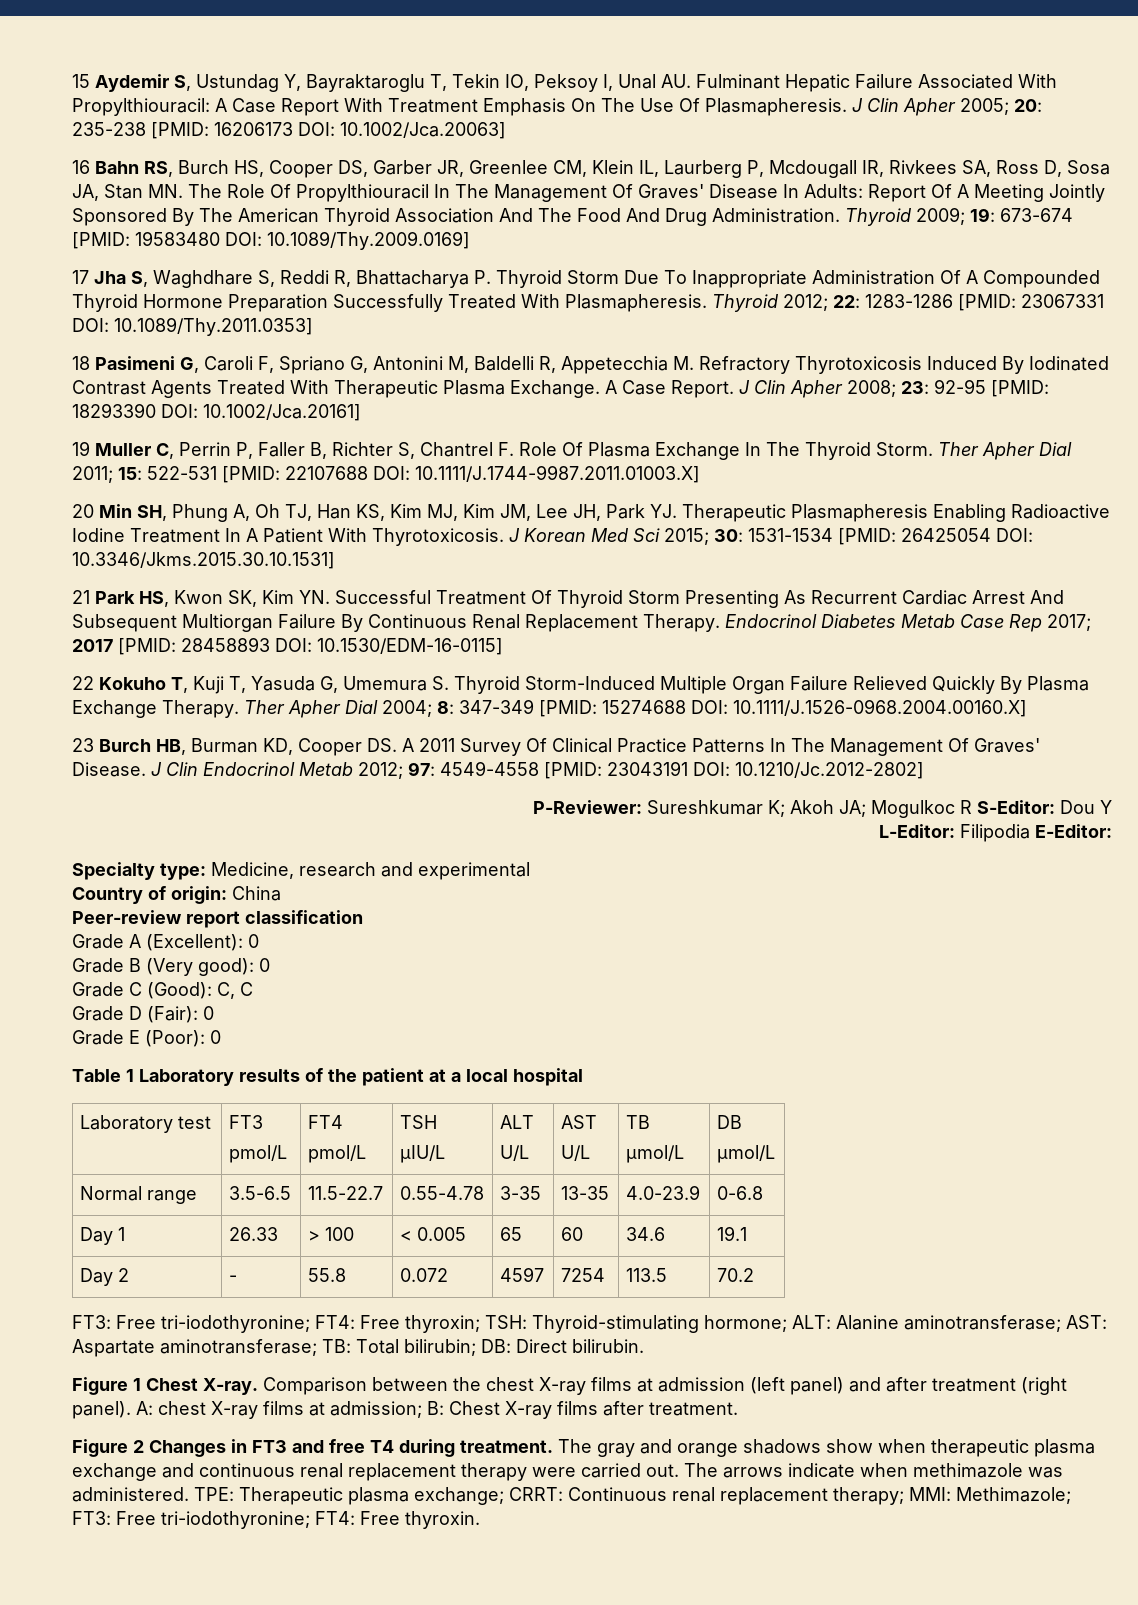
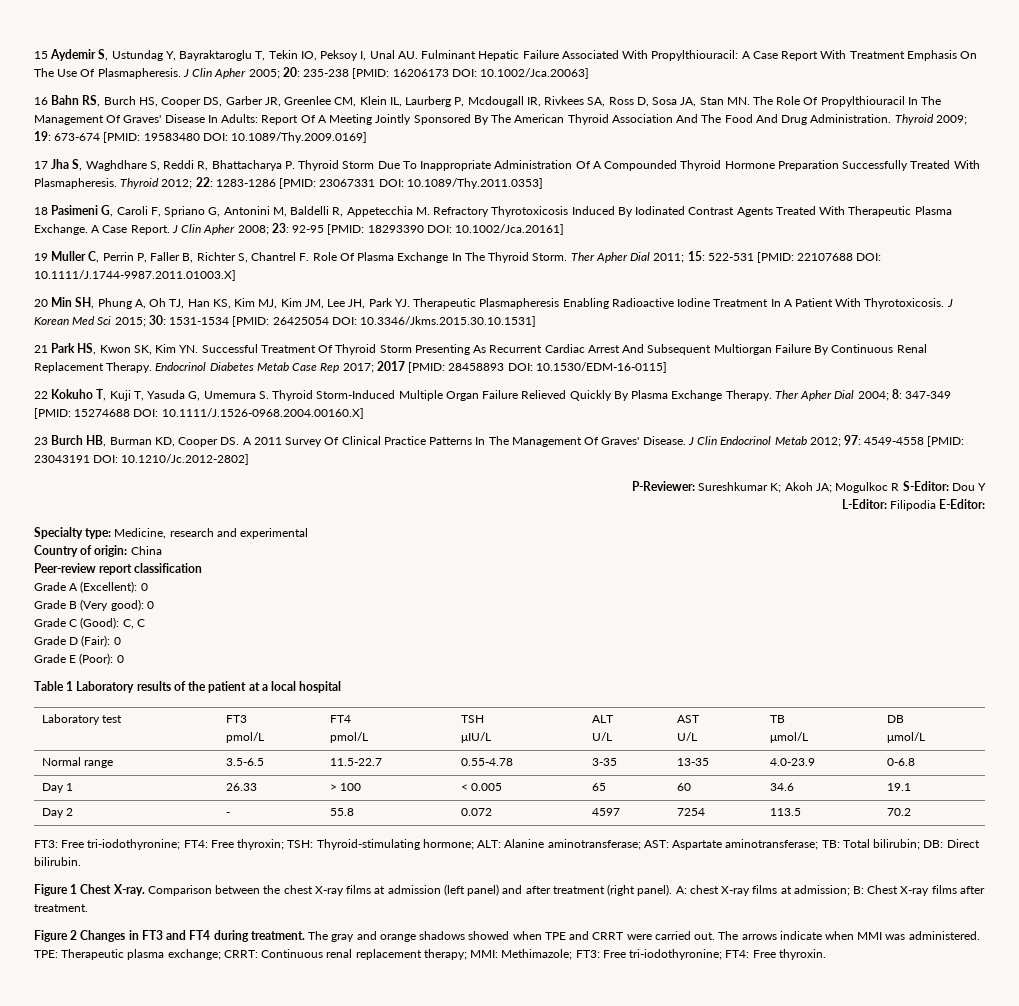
- Figure 2 Changes in FT3 and free T4 during treatment.
+ Figure 2 Changes in FT3 and FT4 during treatment.
- The gray and orange shadows show when therapeutic plasma exchange and continuous renal replacement therapy were carried out.
+ The gray and orange shadows showed when TPE and CRRT were carried out.
- The arrows indicate when methimazole was administered.
+ The arrows indicate when MMI was administered.

